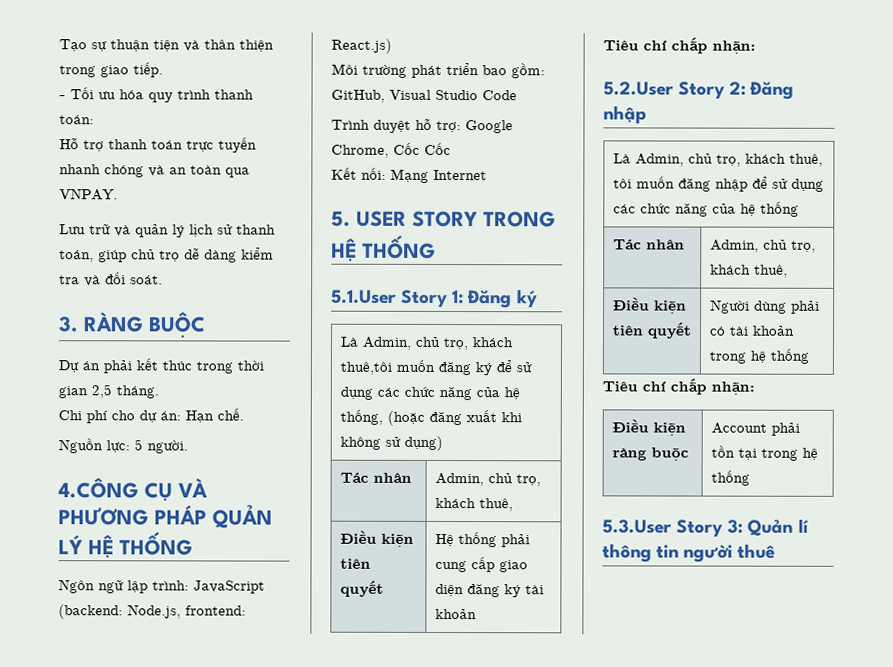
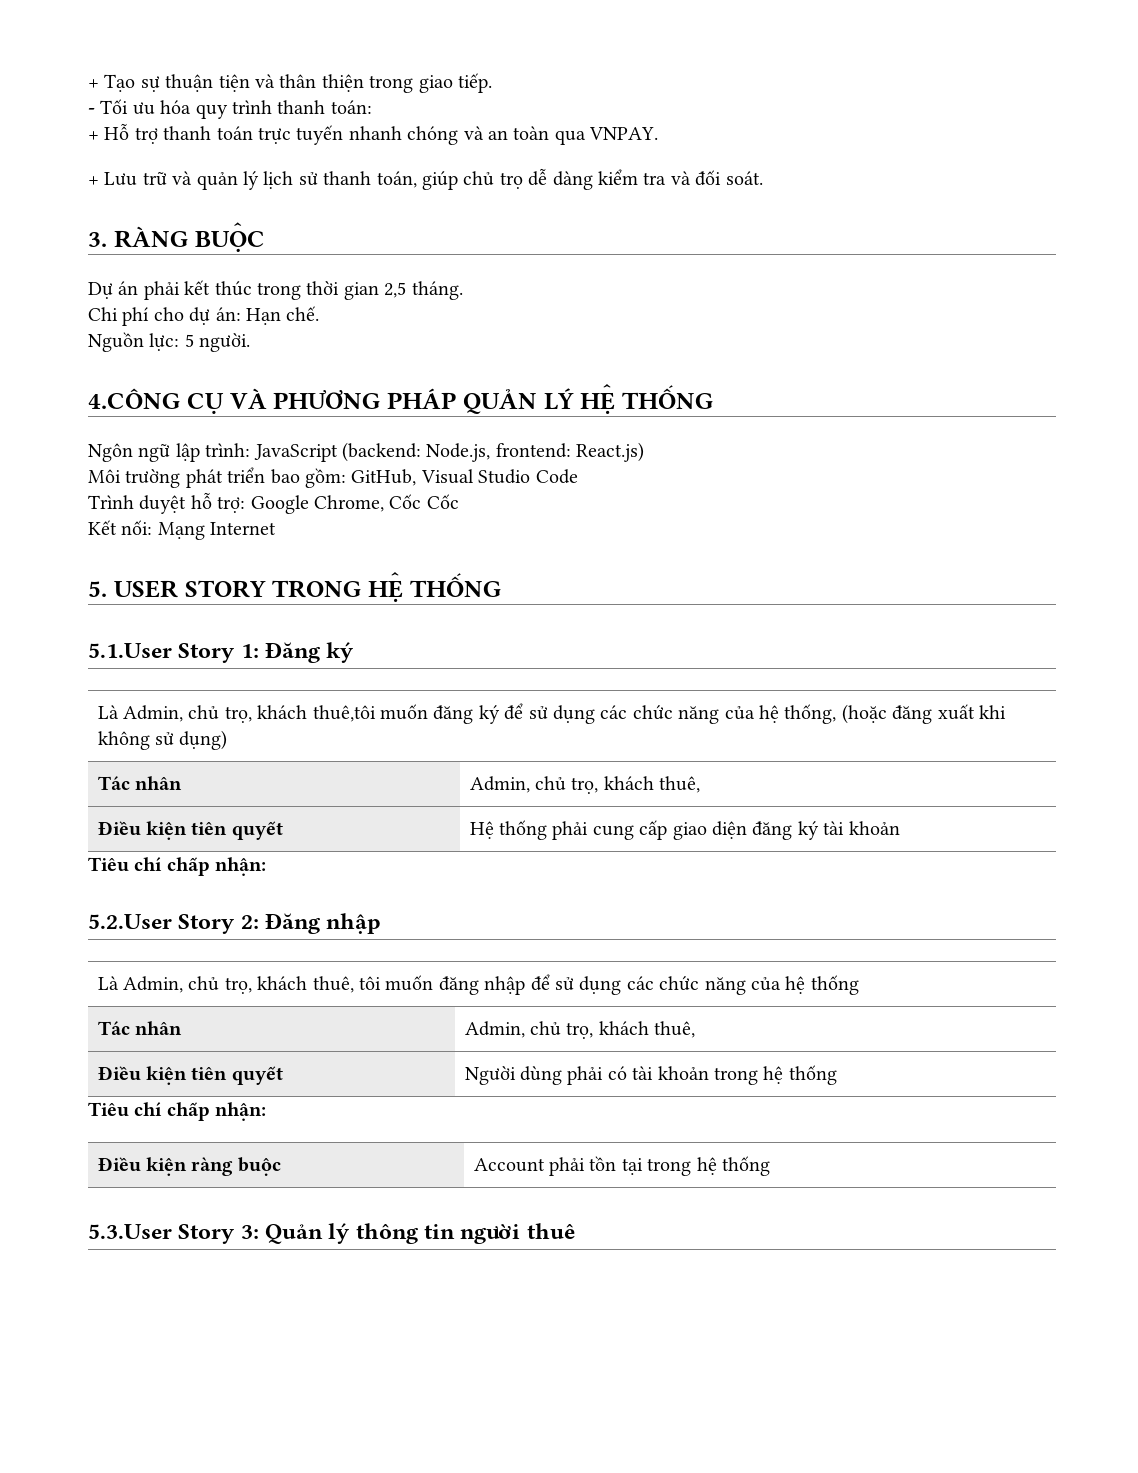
- Tạo sự thuận tiện và thân thiện trong giao tiếp.
+ + Tạo sự thuận tiện và thân thiện trong giao tiếp.
- Hỗ trợ thanh toán trực tuyến nhanh chóng và an toàn qua VNPAY.
+ + Hỗ trợ thanh toán trực tuyến nhanh chóng và an toàn qua VNPAY.
- Lưu trữ và quản lý lịch sử thanh toán, giúp chủ trọ dễ dàng kiểm tra và đối soát.
+ + Lưu trữ và quản lý lịch sử thanh toán, giúp chủ trọ dễ dàng kiểm tra và đối soát.
- 5.3.User Story 3: Quản lí thông tin người thuê
+ 5.3.User Story 3: Quản lý thông tin người thuê

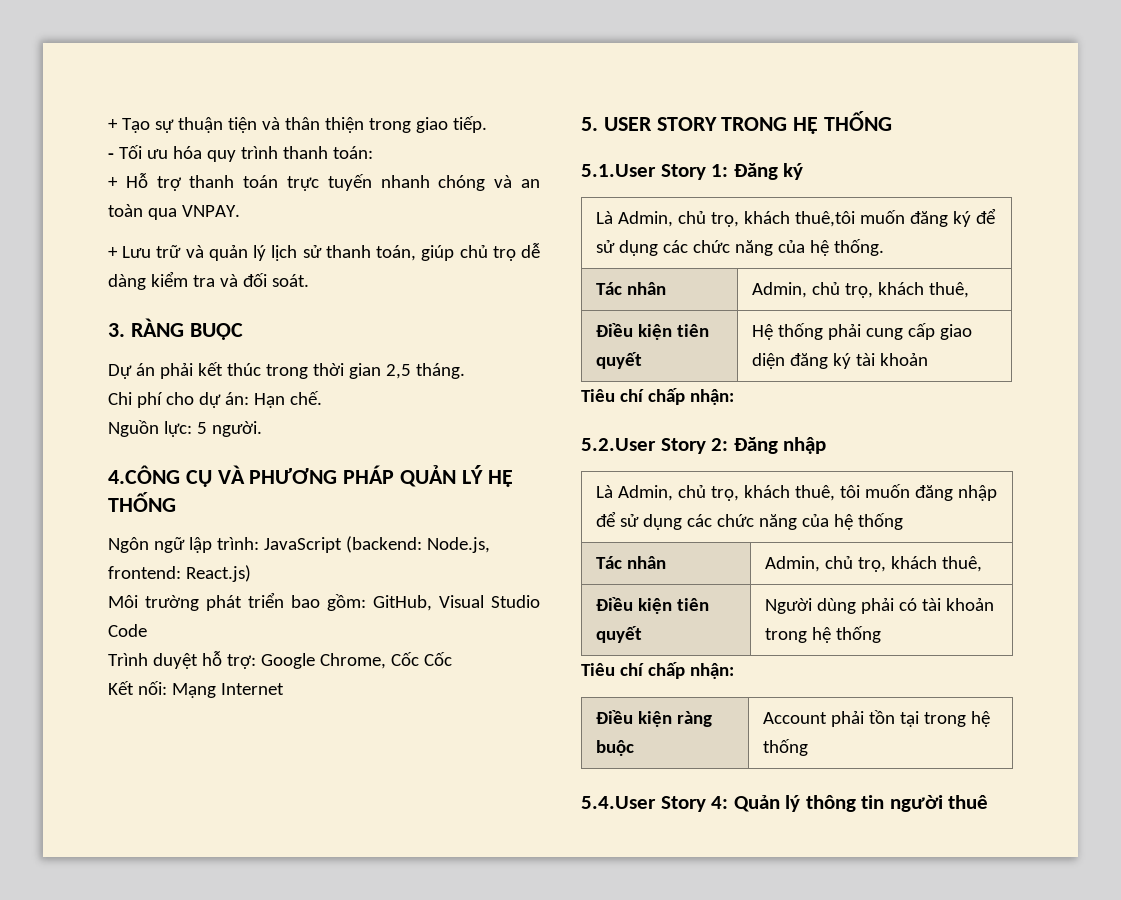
- Là Admin, chủ trọ, khách thuê,tôi muốn đăng ký để sử dụng các chức năng của hệ thống, (hoặc đăng xuất khi không sử dụng)
+ Là Admin, chủ trọ, khách thuê,tôi muốn đăng ký để sử dụng các chức năng của hệ thống.
- 5.3.User Story 3: Quản lý thông tin người thuê
+ 5.4.User Story 4: Quản lý thông tin người thuê

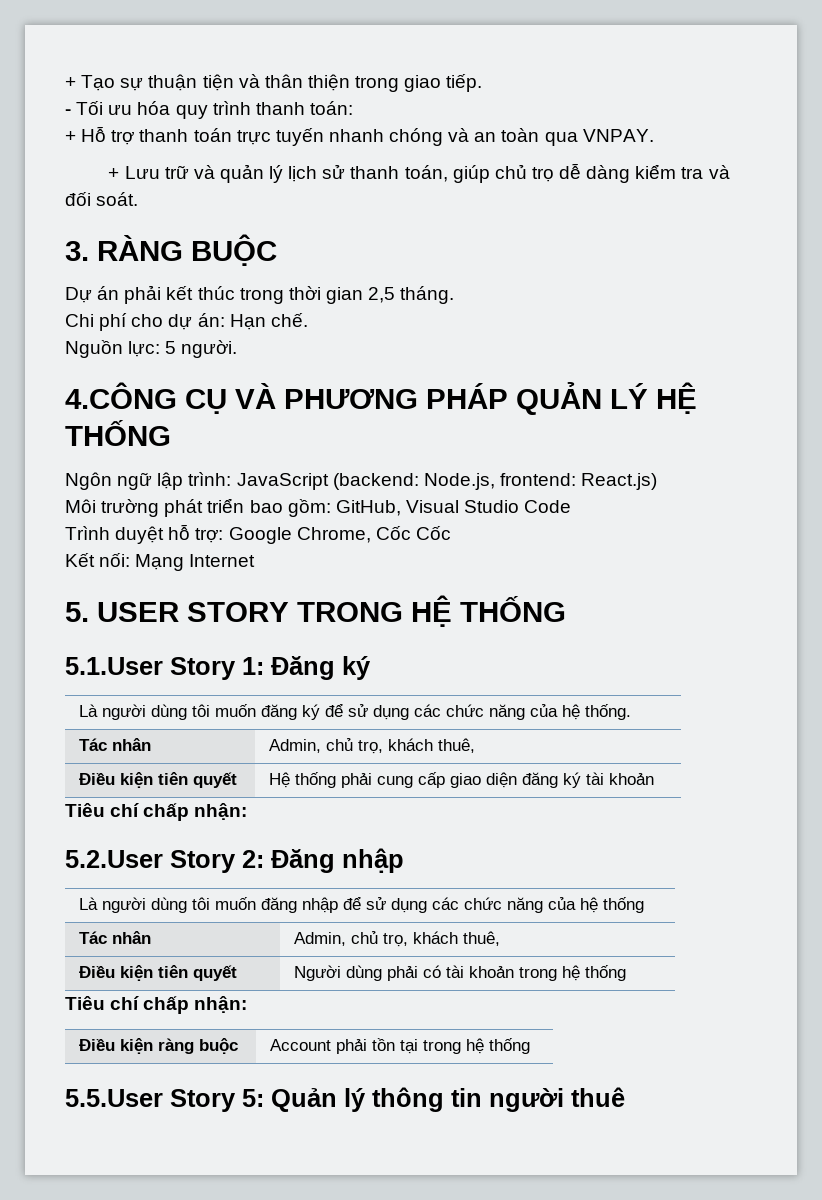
- Là Admin, chủ trọ, khách thuê,tôi muốn đăng ký để sử dụng các chức năng của hệ thống.
+ Là người dùng tôi muốn đăng ký để sử dụng các chức năng của hệ thống.
- Là Admin, chủ trọ, khách thuê, tôi muốn đăng nhập để sử dụng các chức năng của hệ thống
+ Là người dùng tôi muốn đăng nhập để sử dụng các chức năng của hệ thống
- 5.4.User Story 4: Quản lý thông tin người thuê
+ 5.5.User Story 5: Quản lý thông tin người thuê

